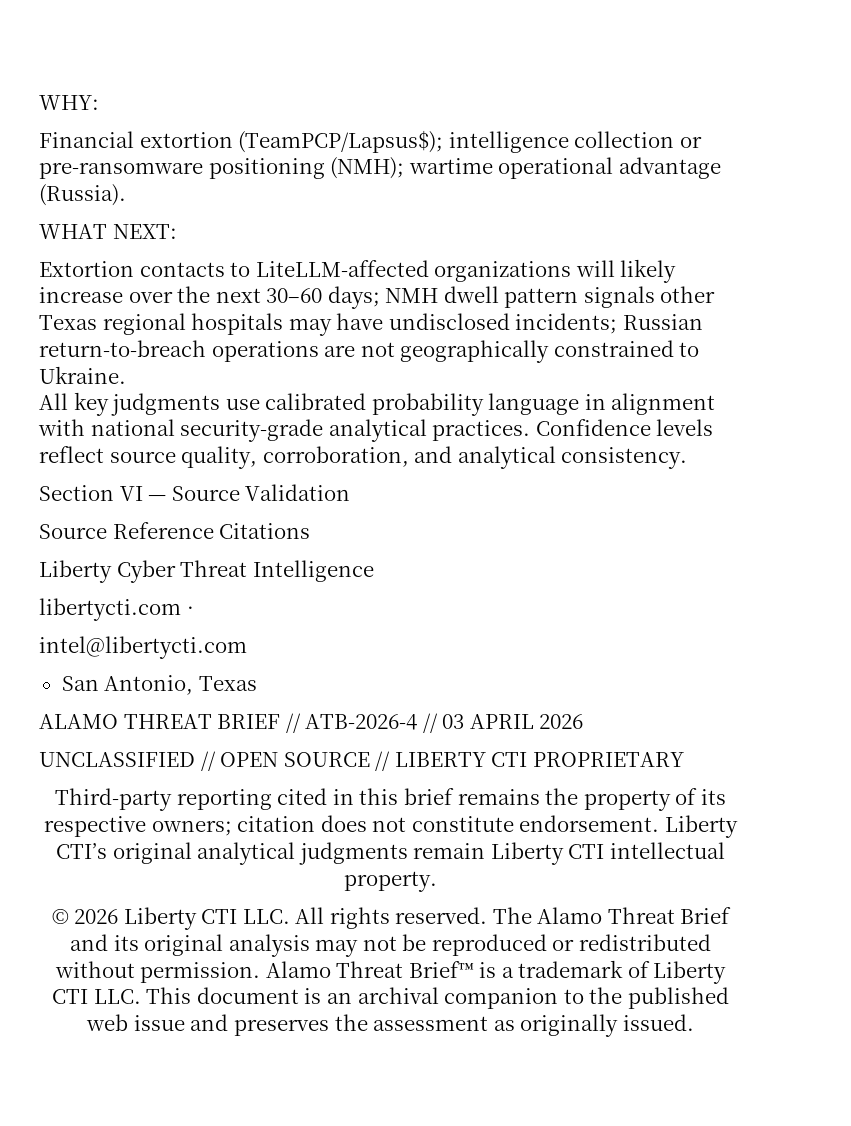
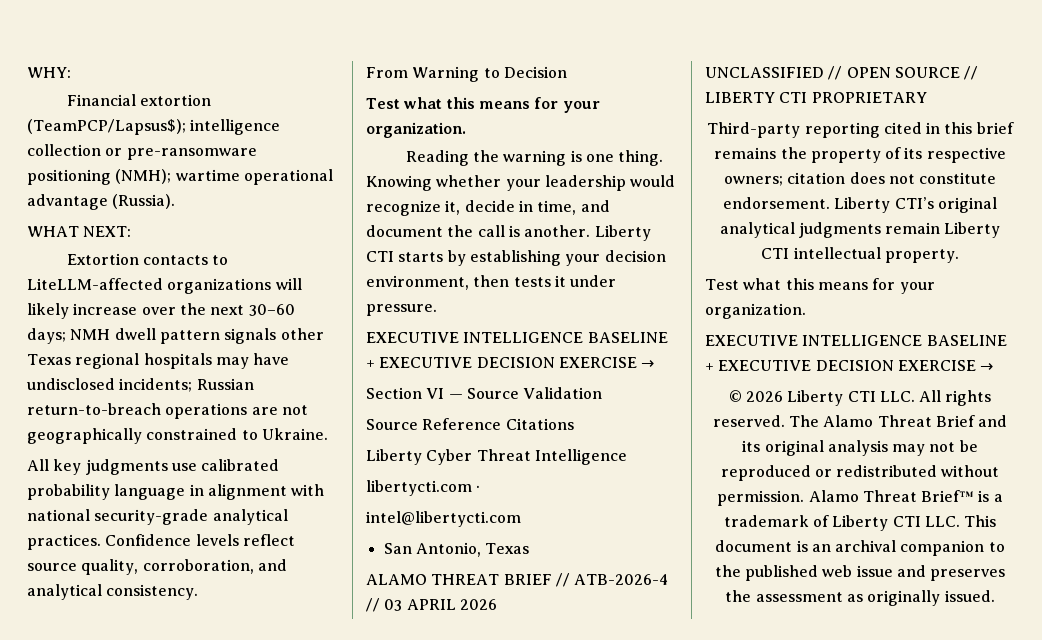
+ From Warning to Decision
+ Test what this means for your organization.
+ Reading the warning is one thing. Knowing whether your leadership would recognize it, decide in time, and document the call is another. Liberty CTI starts by establishing your decision environment, then tests it under pressure.
+ EXECUTIVE INTELLIGENCE BASELINE + EXECUTIVE DECISION EXERCISE →
  Liberty CTI’s original analytical judgments remain Liberty CTI intellectual property.
+ Test what this means for your organization.
+ EXECUTIVE INTELLIGENCE BASELINE + EXECUTIVE DECISION EXERCISE →

